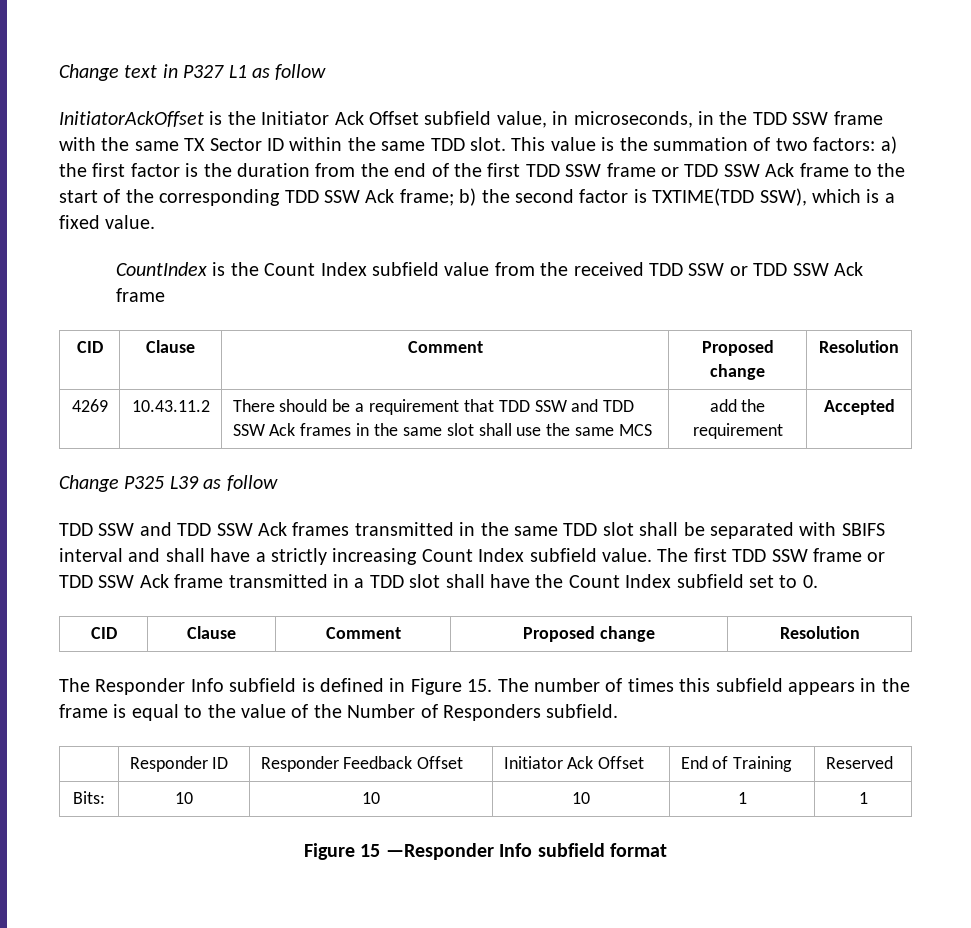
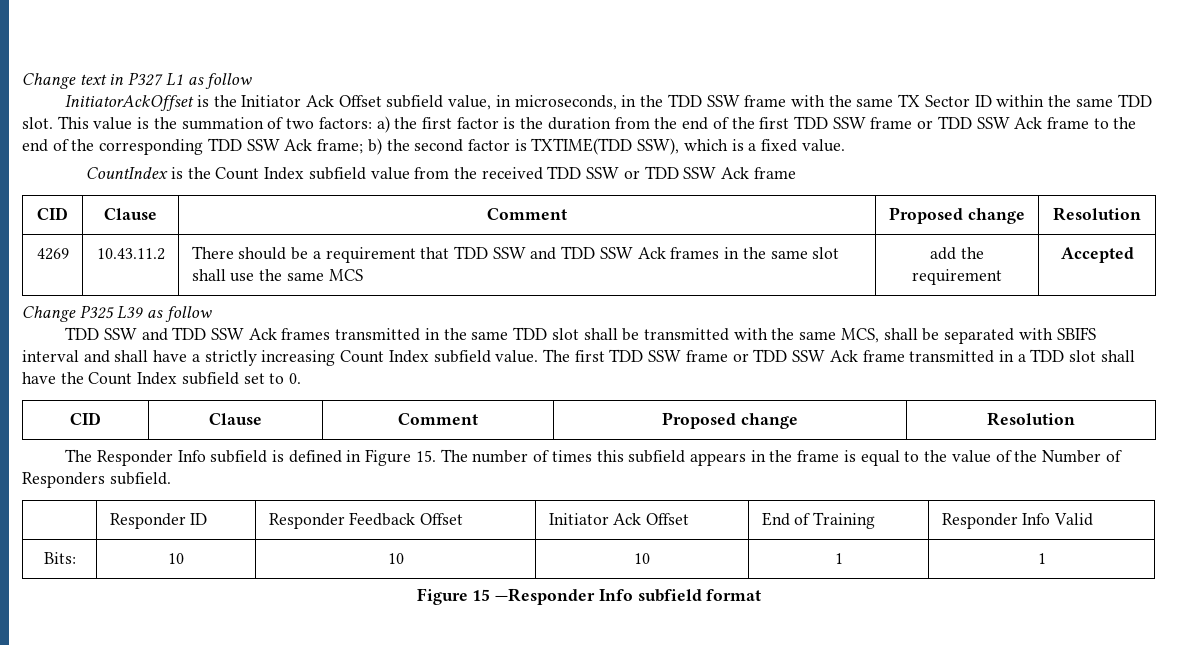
- This value is the summation of two factors: a) the first factor is the duration from the end of the first TDD SSW frame or TDD SSW Ack frame to the start of the corresponding TDD SSW Ack frame; b) the second factor is TXTIME(TDD SSW), which is a fixed value.
+ This value is the summation of two factors: a) the first factor is the duration from the end of the first TDD SSW frame or TDD SSW Ack frame to the end of the corresponding TDD SSW Ack frame; b) the second factor is TXTIME(TDD SSW), which is a fixed value.
- TDD SSW and TDD SSW Ack frames transmitted in the same TDD slot shall be separated with SBIFS interval and shall have a strictly increasing Count Index subfield value.
+ TDD SSW and TDD SSW Ack frames transmitted in the same TDD slot shall be transmitted with the same MCS, shall be separated with SBIFS interval and shall have a strictly increasing Count Index subfield value.
- | Responder ID | Responder Feedback Offset | Initiator Ack Offset | End of Training | Reserved
+ | Responder ID | Responder Feedback Offset | Initiator Ack Offset | End of Training | Responder Info Valid

